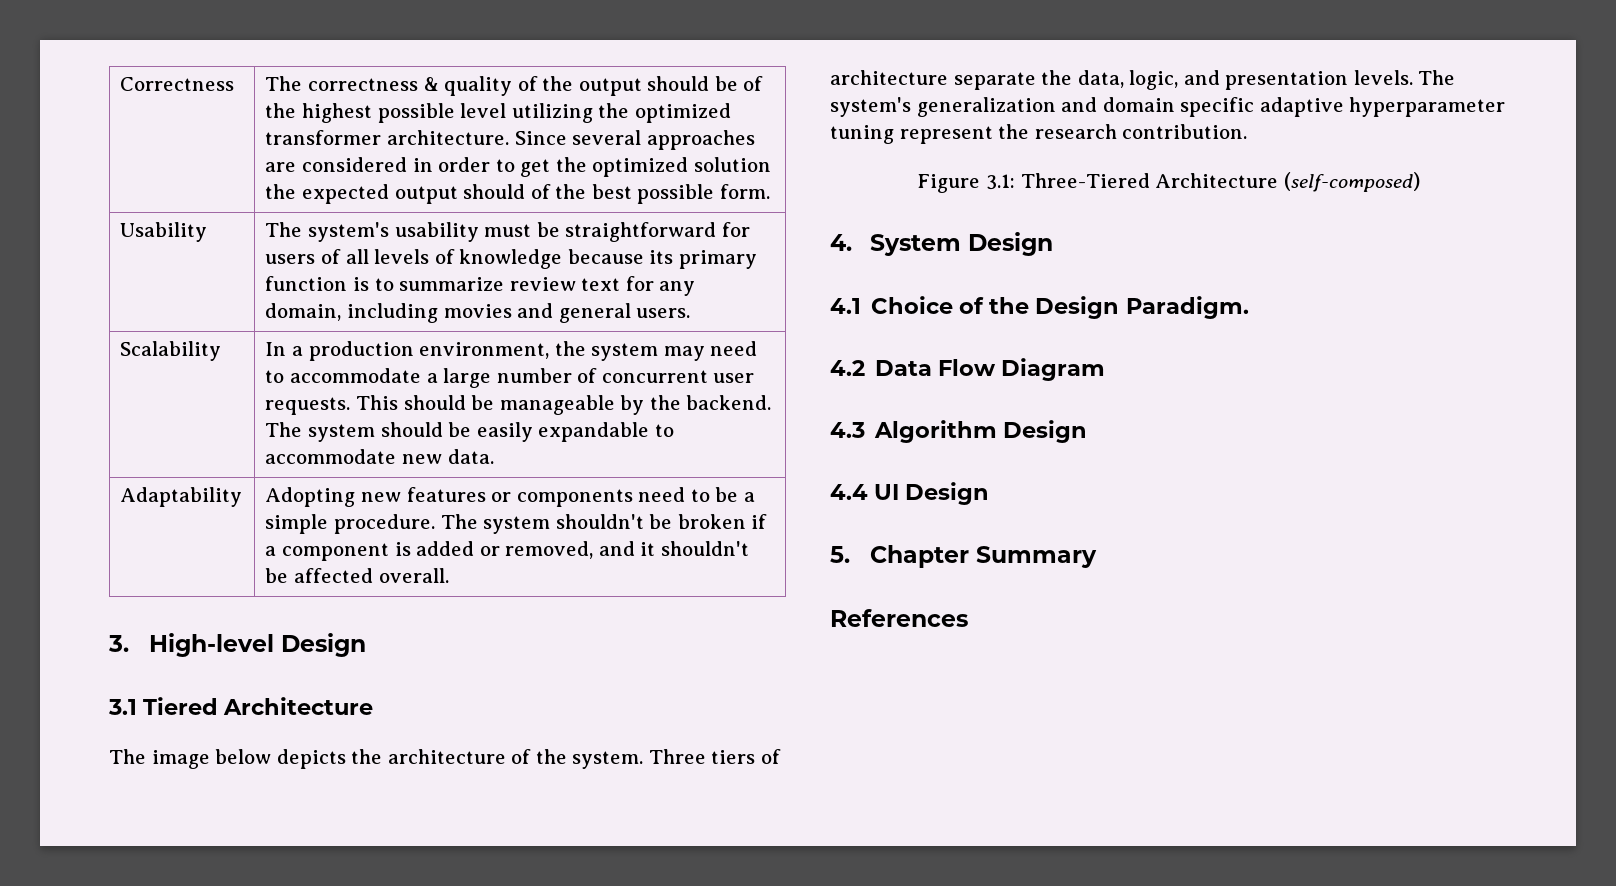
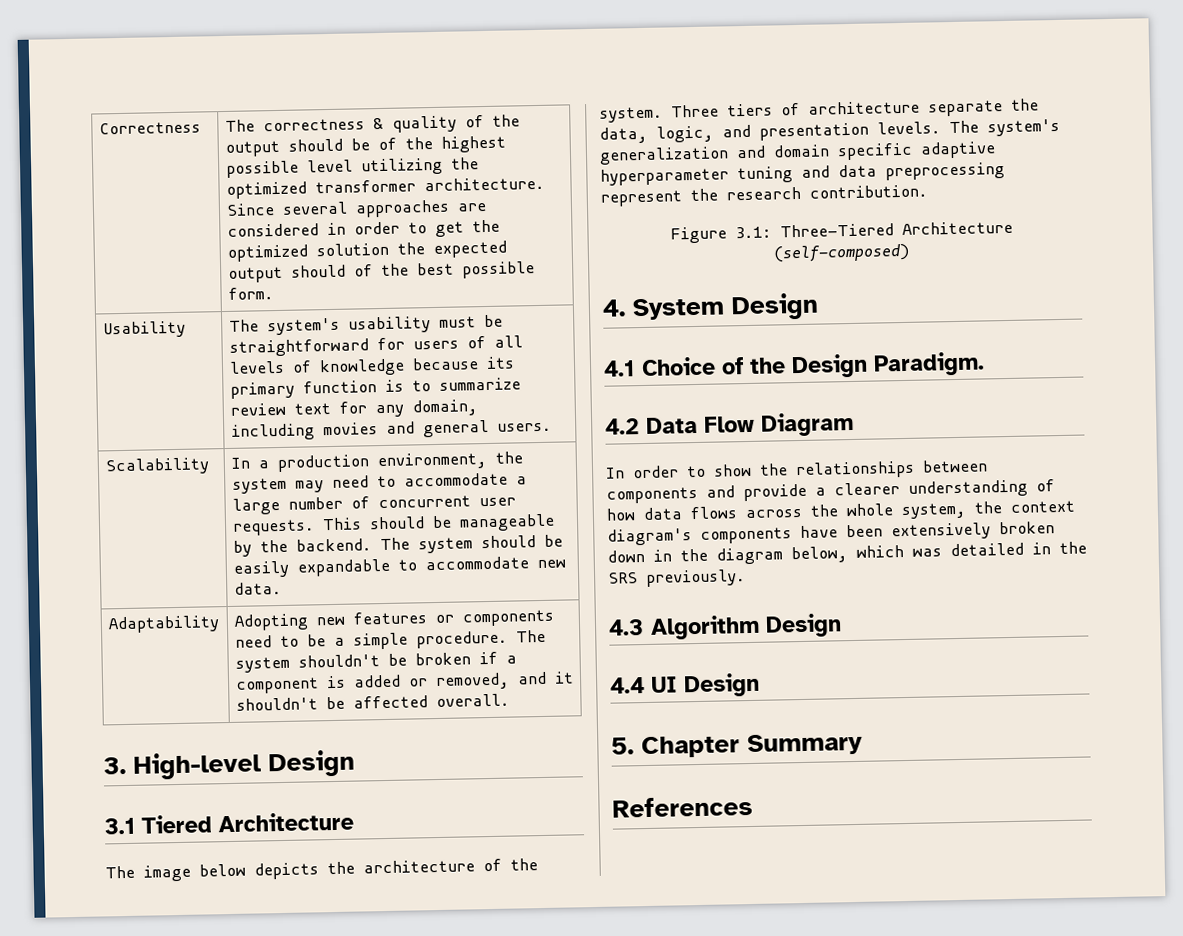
- The system's generalization and domain specific adaptive hyperparameter tuning represent the research contribution.
+ The system's generalization and domain specific adaptive hyperparameter tuning and data preprocessing represent the research contribution.
+ In order to show the relationships between components and provide a clearer understanding of how data flows across the whole system, the context diagram's components have been extensively broken down in the diagram below, which was detailed in the SRS previously.

